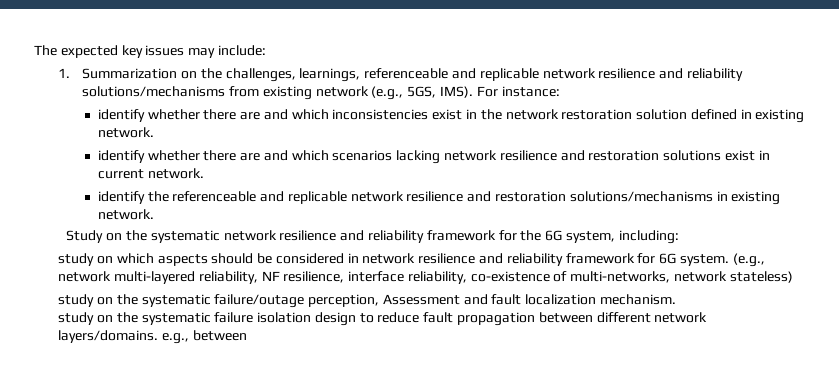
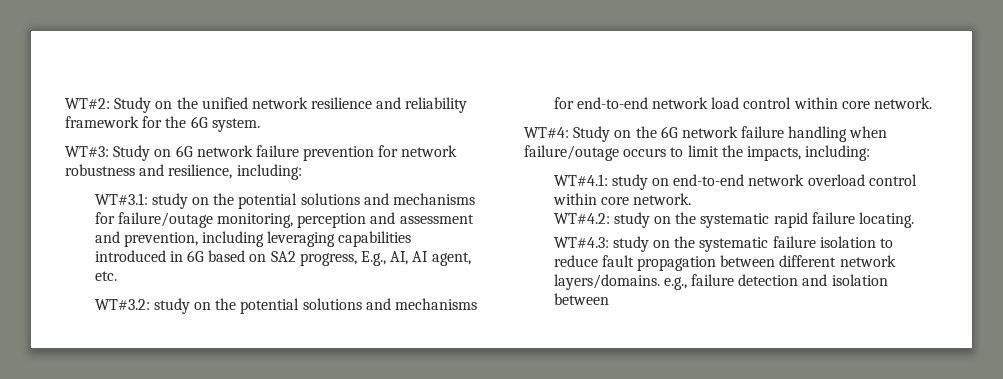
- The expected key issues may include:
- 1. Summarization on the challenges, learnings, referenceable and replicable network resilience and reliability solutions/mechanisms from existing network (e.g., 5GS, IMS). For instance:
- identify whether there are and which inconsistencies exist in the network restoration solution defined in existing network.
- identify whether there are and which scenarios lacking network resilience and restoration solutions exist in current network.
- identify the referenceable and replicable network resilience and restoration solutions/mechanisms in existing network.
- Study on the systematic network resilience and reliability framework for the 6G system, including:
- study on which aspects should be considered in network resilience and reliability framework for 6G system. (e.g., network multi-layered reliability, NF resilience, interface reliability, co-existence of multi-networks, network stateless)
- study on the systematic failure/outage perception, Assessment and fault localization mechanism.
- study on the systematic failure isolation design to reduce fault propagation between different network layers/domains. e.g., between
+ WT#2: Study on the unified network resilience and reliability framework for the 6G system.
+ WT#3: Study on 6G network failure prevention for network robustness and resilience, including:
+ WT#3.1: study on the potential solutions and mechanisms for failure/outage monitoring, perception and assessment and prevention, including leveraging capabilities introduced in 6G based on SA2 progress, E.g., AI, AI agent, etc.
+ WT#3.2: study on the potential solutions and mechanisms for end-to-end network load control within core network.
+ WT#4: Study on the 6G network failure handling when failure/outage occurs to limit the impacts, including:
+ WT#4.1: study on end-to-end network overload control within core network.
+ WT#4.2: study on the systematic rapid failure locating.
+ WT#4.3: study on the systematic failure isolation to reduce fault propagation between different network layers/domains. e.g., failure detection and isolation between

